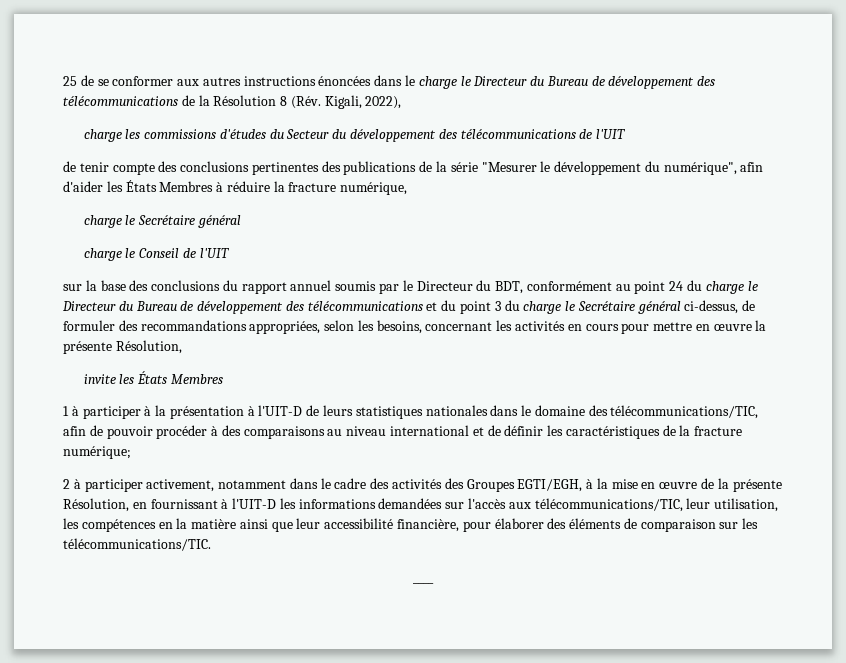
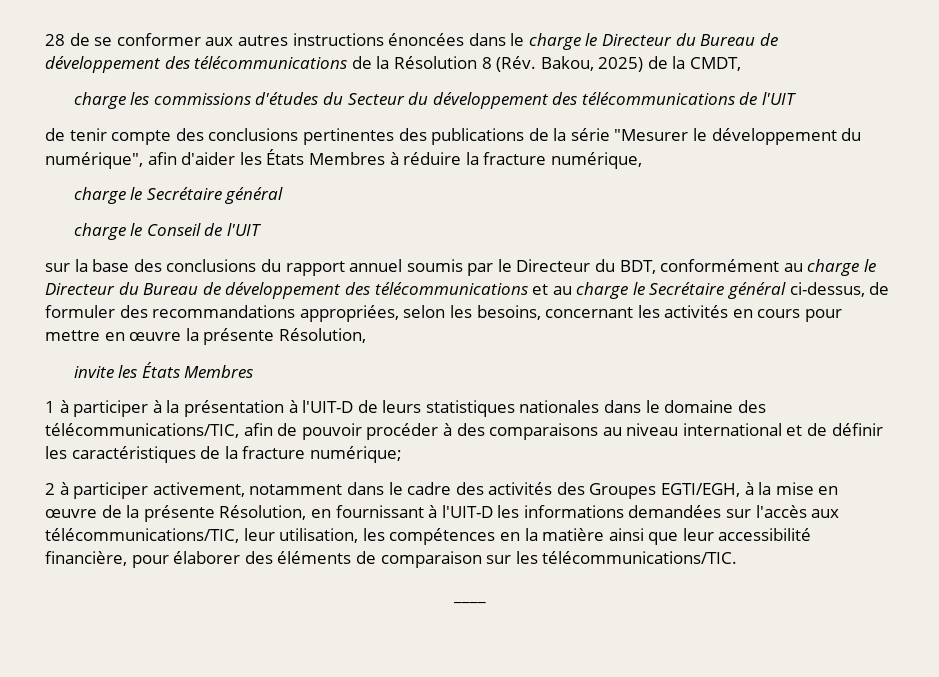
- 25 de se conformer aux autres instructions énoncées dans le charge le Directeur du Bureau de développement des télécommunications de la Résolution 8 (Rév. Kigali, 2022),
+ 28 de se conformer aux autres instructions énoncées dans le charge le Directeur du Bureau de développement des télécommunications de la Résolution 8 (Rév. Bakou, 2025) de la CMDT,
- sur la base des conclusions du rapport annuel soumis par le Directeur du BDT, conformément au point 24 du charge le Directeur du Bureau de développement des télécommunications et du point 3 du charge le Secrétaire général ci-dessus, de formuler des recommandations appropriées, selon les besoins, concernant les activités en cours pour mettre en œuvre la présente Résolution,
+ sur la base des conclusions du rapport annuel soumis par le Directeur du BDT, conformément au charge le Directeur du Bureau de développement des télécommunications et au charge le Secrétaire général ci-dessus, de formuler des recommandations appropriées, selon les besoins, concernant les activités en cours pour mettre en œuvre la présente Résolution,

